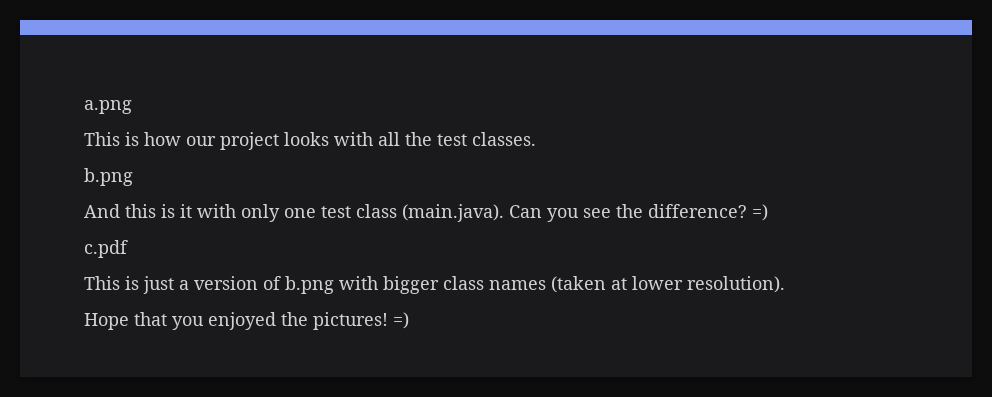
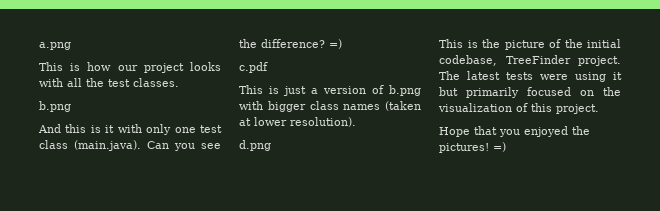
+ d.png
+ This is the picture of the initial codebase, TreeFinder project. The latest tests were using it but primarily focused on the visualization of this project.

